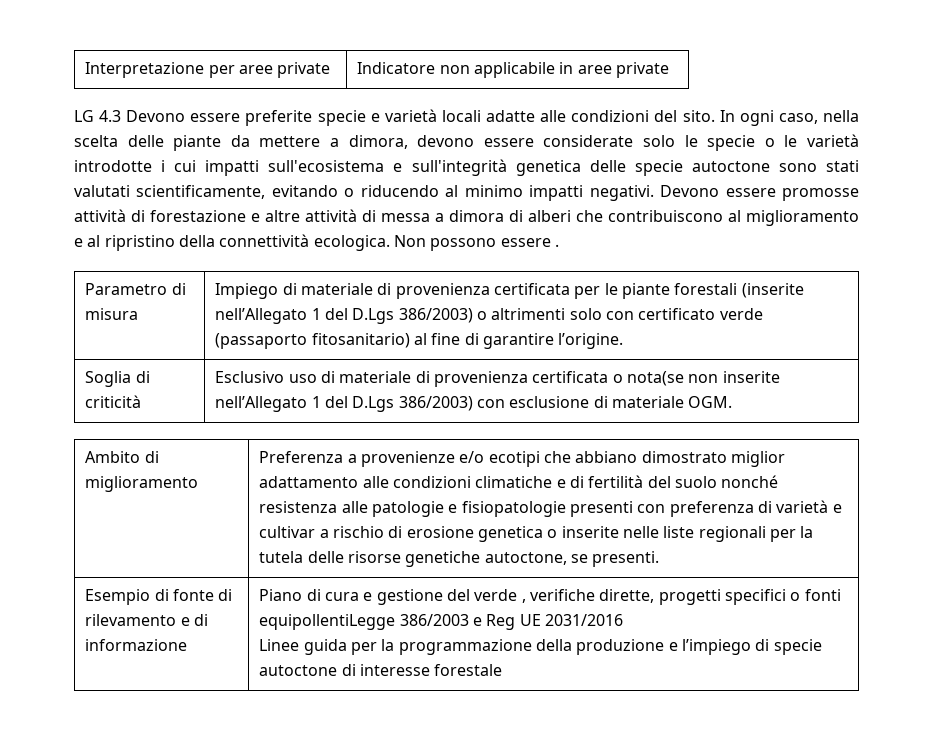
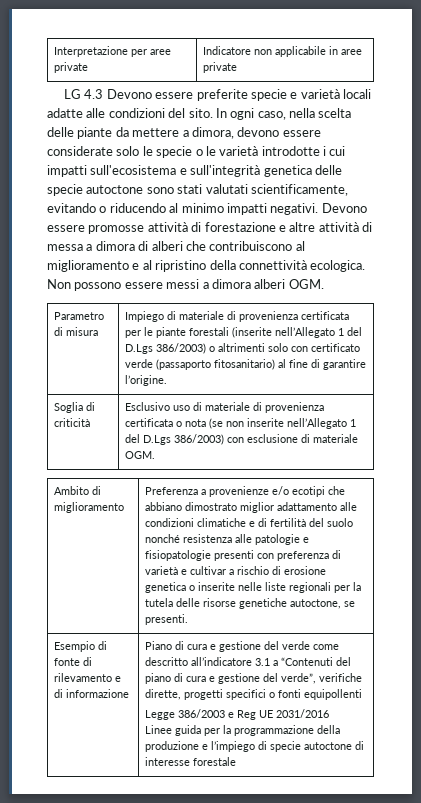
- Non possono essere .
+ Non possono essere messi a dimora alberi OGM.
- Soglia di criticità | Esclusivo uso di materiale di provenienza certificata o nota(se non inserite nell’Allegato 1 del D.Lgs 386/2003) con esclusione di materiale OGM.
+ Soglia di criticità | Esclusivo uso di materiale di provenienza certificata o nota (se non inserite nell’Allegato 1 del D.Lgs 386/2003) con esclusione di materiale OGM.
- Piano di cura e gestione del verde , verifiche dirette, progetti specifici o fonti equipollentiLegge 386/2003 e Reg UE 2031/2016
+ Piano di cura e gestione del verde come descritto all’indicatore 3.1 a “Contenuti del piano di cura e gestione del verde”, verifiche dirette, progetti specifici o fonti equipollenti
+ Legge 386/2003 e Reg UE 2031/2016

